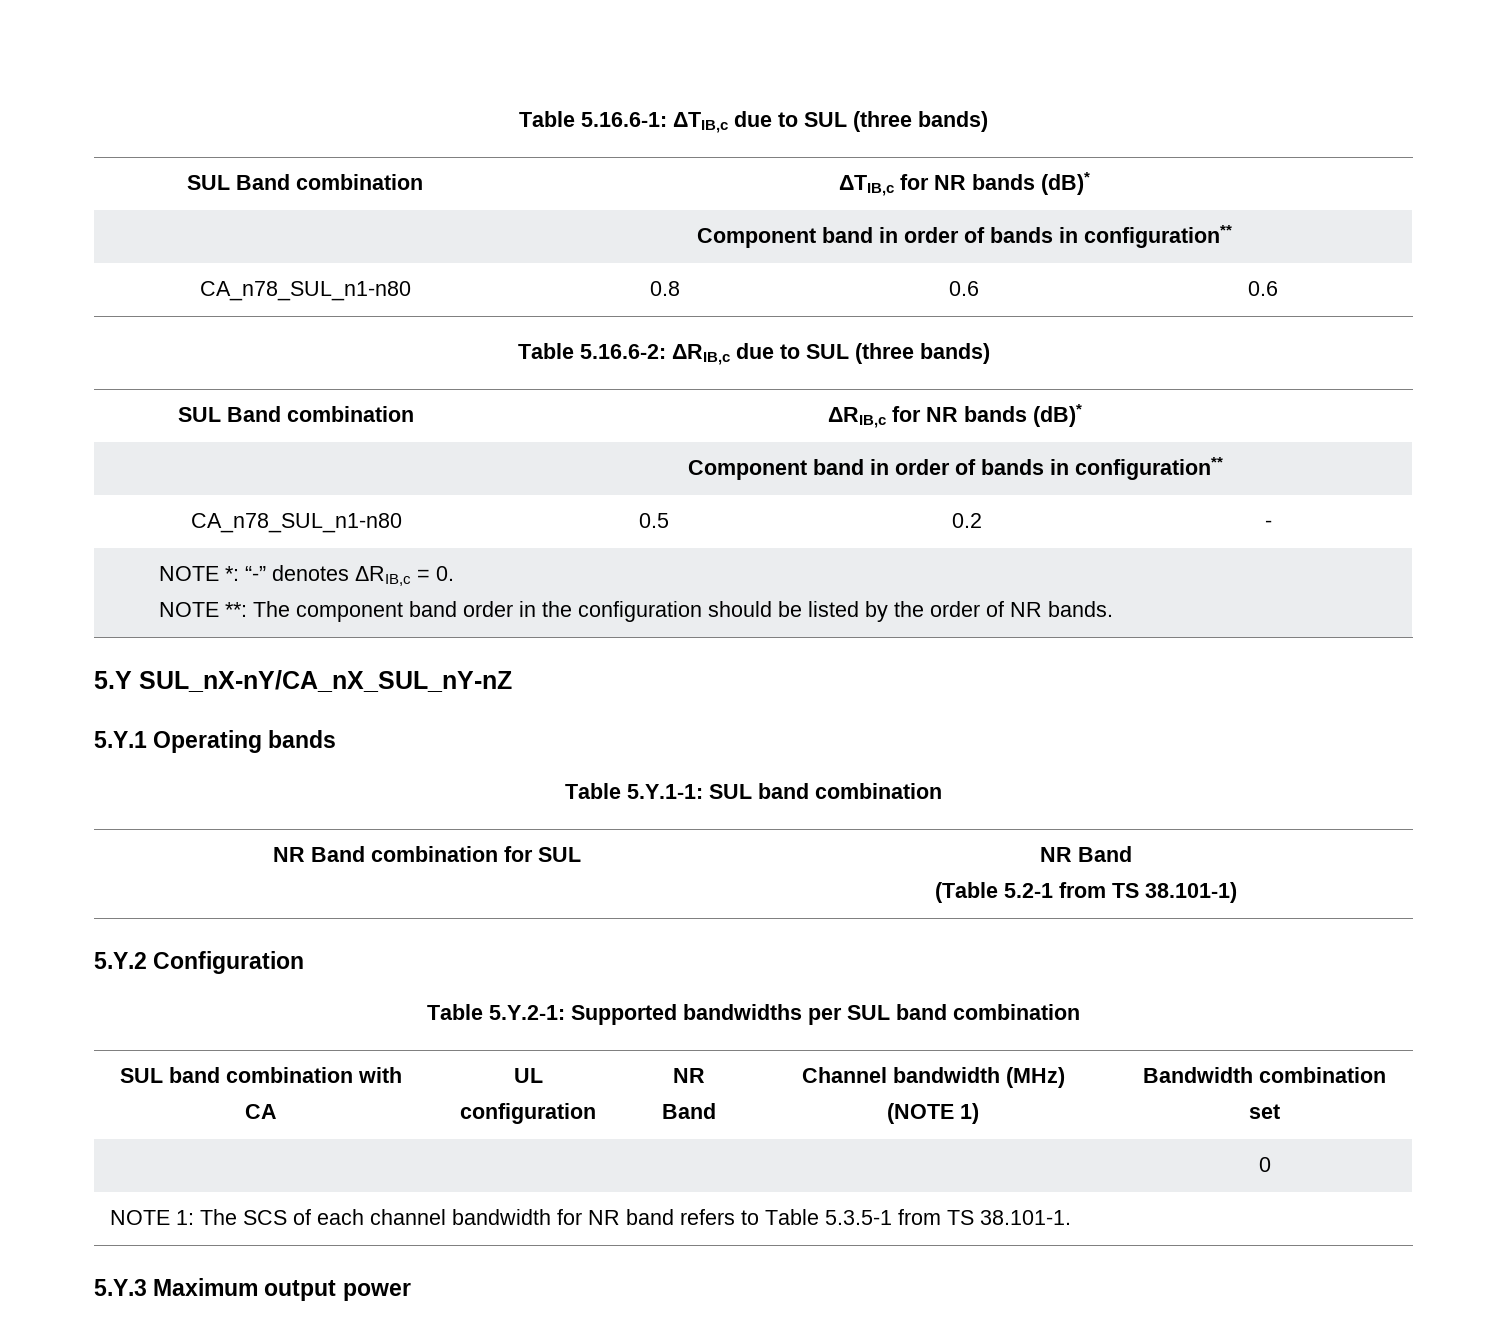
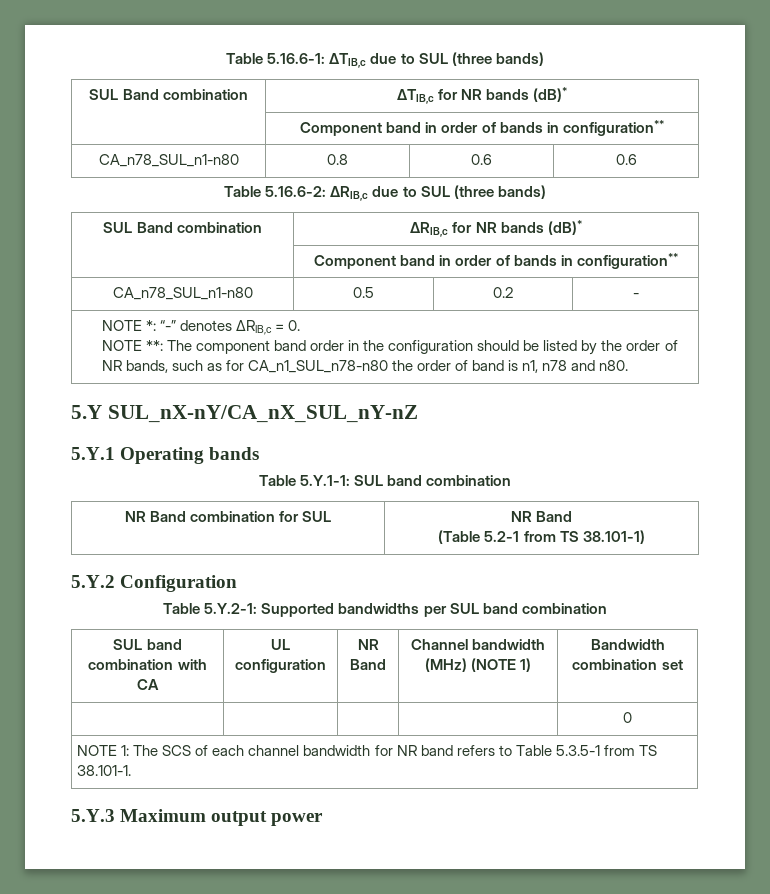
  NOTE *: “-” denotes ΔRIB,c = 0.
- NOTE **: The component band order in the configuration should be listed by the order of NR bands.
+ NOTE **: The component band order in the configuration should be listed by the order of NR bands, such as for CA_n1_SUL_n78-n80 the order of band is n1, n78 and n80.

